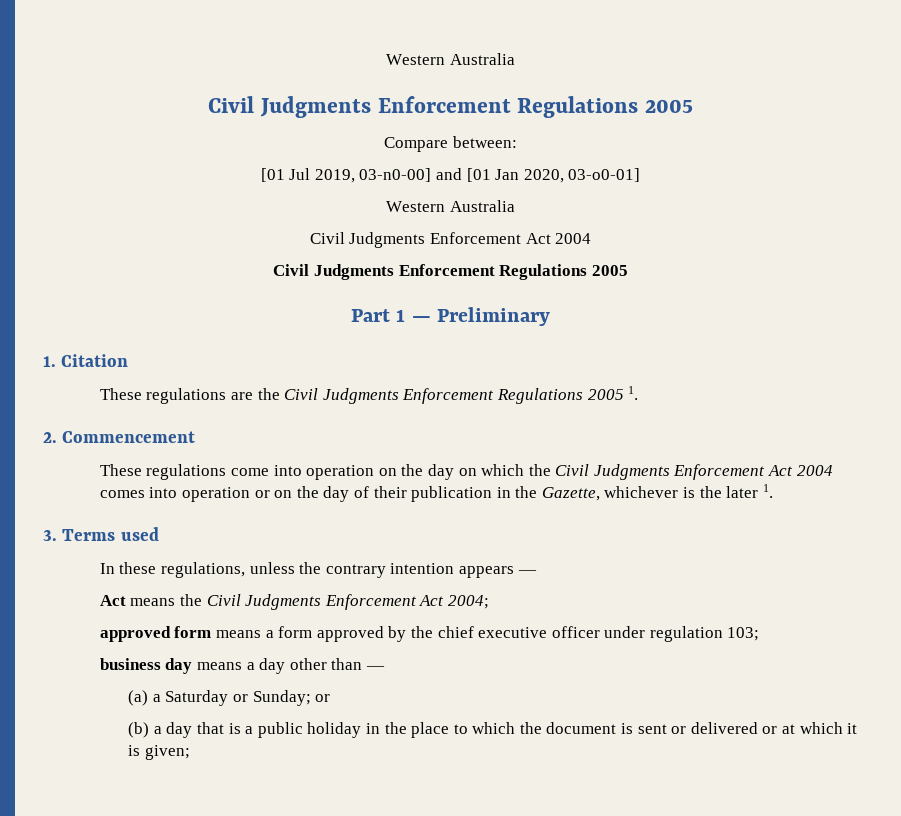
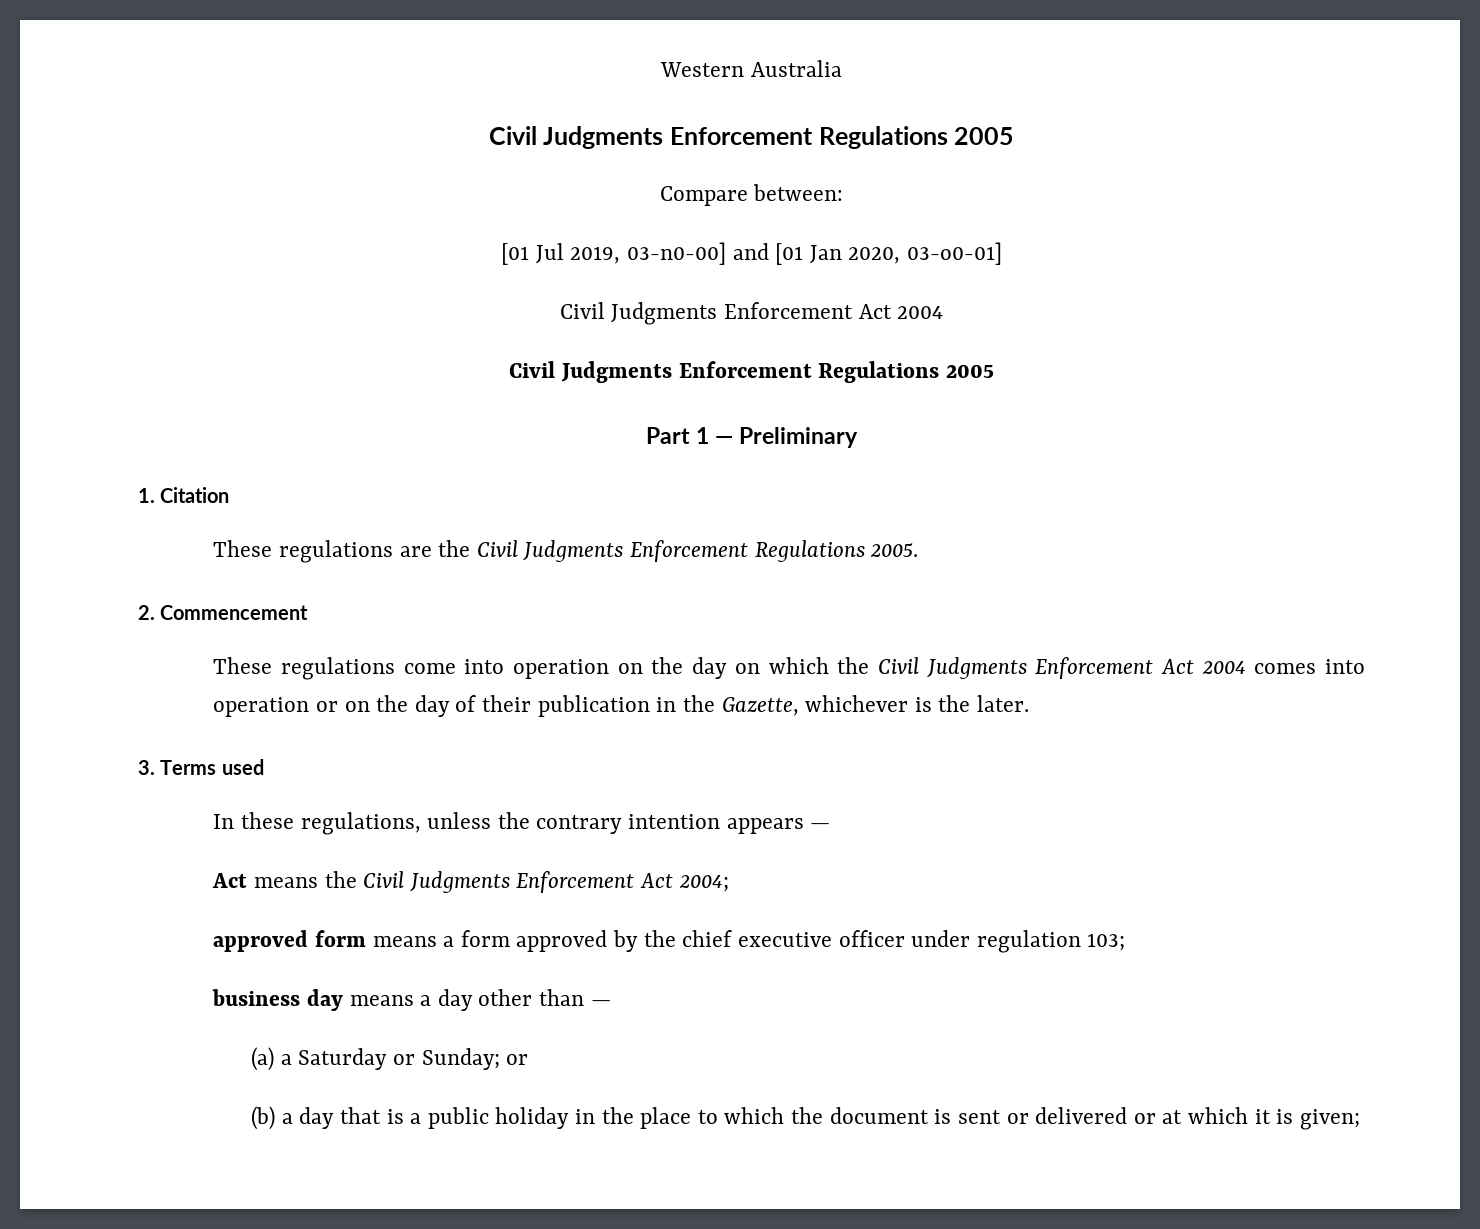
  [01 Jul 2019, 03-n0-00] and [01 Jan 2020, 03-o0-01]
- Western Australia
- These regulations are the Civil Judgments Enforcement Regulations 2005 1.
+ These regulations are the Civil Judgments Enforcement Regulations 2005.
- These regulations come into operation on the day on which the Civil Judgments Enforcement Act 2004 comes into operation or on the day of their publication in the Gazette, whichever is the later 1.
+ These regulations come into operation on the day on which the Civil Judgments Enforcement Act 2004 comes into operation or on the day of their publication in the Gazette, whichever is the later.

